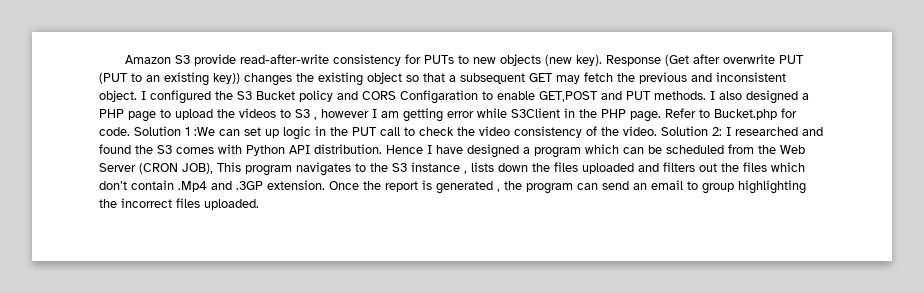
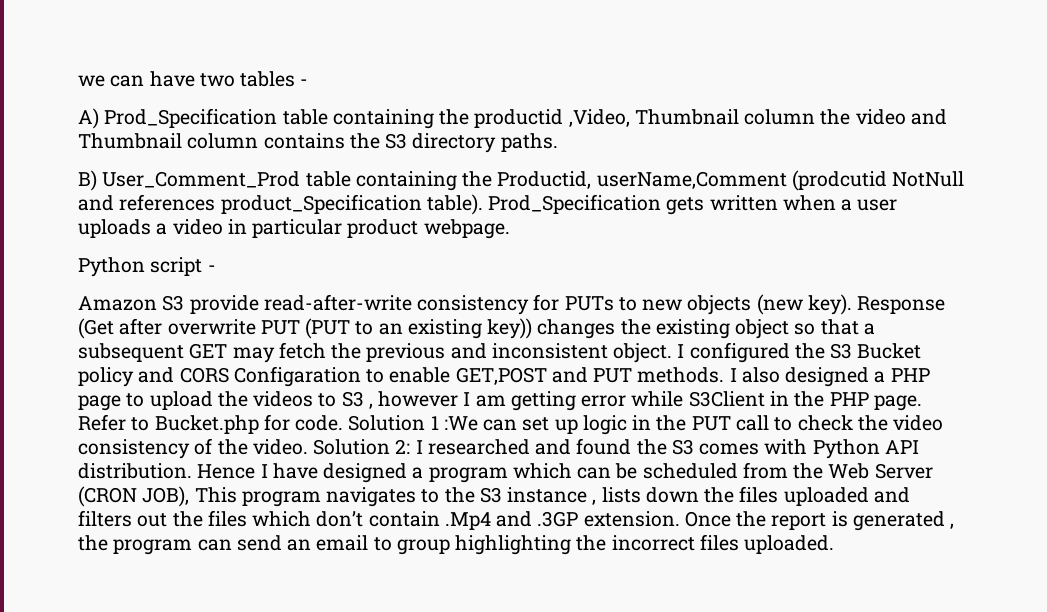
+ we can have two tables -
+ A) Prod_Specification table containing the productid ,Video, Thumbnail column the video and Thumbnail column contains the S3 directory paths.
+ B) User_Comment_Prod table containing the Productid, userName,Comment (prodcutid NotNull and references product_Specification table). Prod_Specification gets written when a user uploads a video in particular product webpage.
+ Python script -

